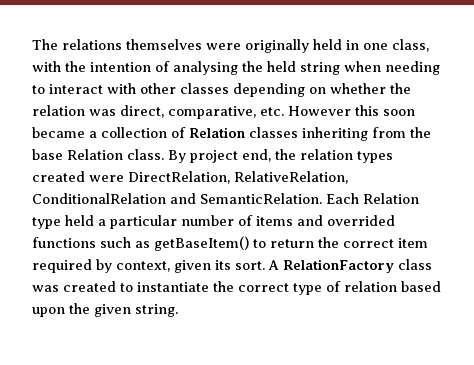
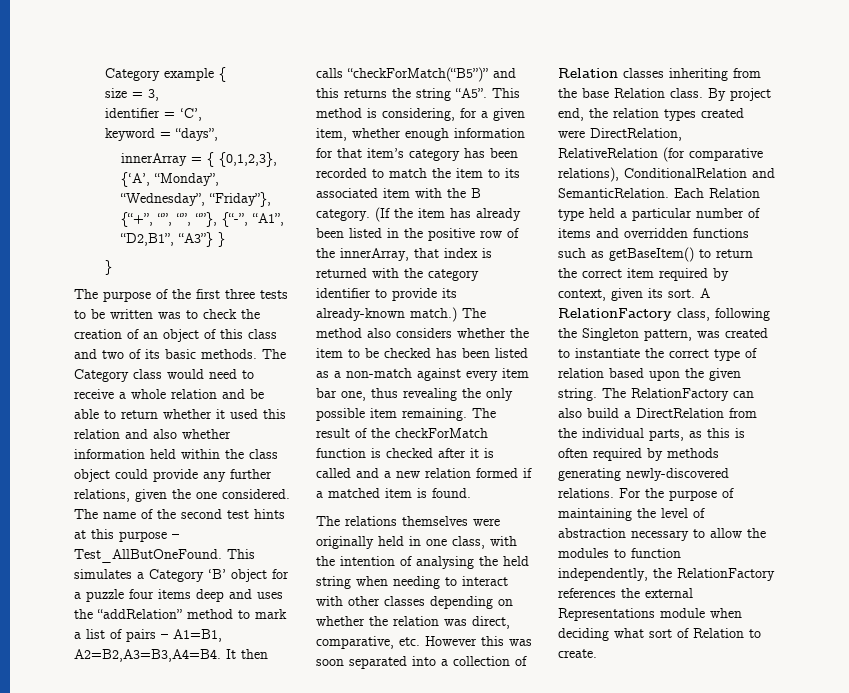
+ Category example {
+ size = 3,
+ identifier = ‘C’,
+ keyword = “days”,
+ innerArray = { {0,1,2,3}, {‘A’, “Monday”, “Wednesday”, “Friday”}, {“+”, “”, “”, “”}, {“-”, “A1”, “D2,B1”, “A3”} }
+ }
+ The purpose of the first three tests to be written was to check the creation of an object of this class and two of its basic methods. The Category class would need to receive a whole relation and be able to return whether it used this relation and also whether information held within the class object could provide any further relations, given the one considered. The name of the second test hints at this purpose – Test_AllButOneFound. This simulates a Category ‘B’ object for a puzzle four items deep and uses the “addRelation” method to mark a list of pairs – A1=B1, A2=B2,A3=B3,A4=B4. It then calls “checkForMatch(“B5”)” and this returns the string “A5”. This method is considering, for a given item, whether enough information for that item’s category has been recorded to match the item to its associated item with the B category. (If the item has already been listed in the positive row of the innerArray, that index is returned with the category identifier to provide its already-known match.) The method also considers whether the item to be checked has been listed as a non-match against every item bar one, thus revealing the only possible item remaining. The result of the checkForMatch function is checked after it is called and a new relation formed if a matched item is found.
- The relations themselves were originally held in one class, with the intention of analysing the held string when needing to interact with other classes depending on whether the relation was direct, comparative, etc. However this soon became a collection of Relation classes inheriting from the base Relation class.
+ The relations themselves were originally held in one class, with the intention of analysing the held string when needing to interact with other classes depending on whether the relation was direct, comparative, etc. However this was soon separated into a collection of Relation classes inheriting from the base Relation class.
- By project end, the relation types created were DirectRelation, RelativeRelation, ConditionalRelation and SemanticRelation.
+ By project end, the relation types created were DirectRelation, RelativeRelation (for comparative relations), ConditionalRelation and SemanticRelation.
- Each Relation type held a particular number of items and overrided functions such as getBaseItem() to return the correct item required by context, given its sort.
+ Each Relation type held a particular number of items and overridden functions such as getBaseItem() to return the correct item required by context, given its sort.
- A RelationFactory class was created to instantiate the correct type of relation based upon the given string.
+ A RelationFactory class, following the Singleton pattern, was created to instantiate the correct type of relation based upon the given string.
+ The RelationFactory can also build a DirectRelation from the individual parts, as this is often required by methods generating newly-discovered relations. For the purpose of maintaining the level of abstraction necessary to allow the modules to function independently, the RelationFactory references the external Representations module when deciding what sort of Relation to create.

